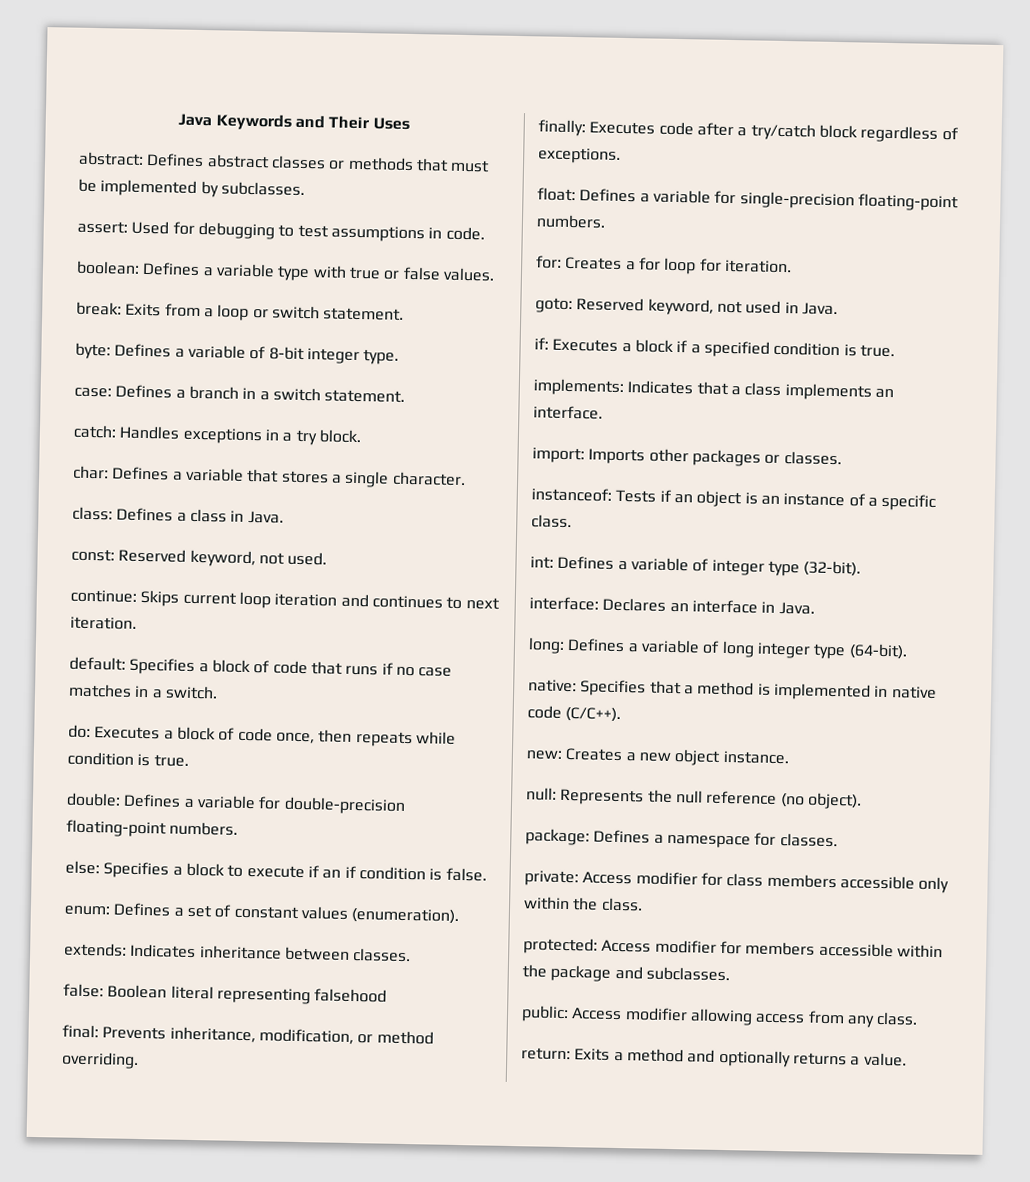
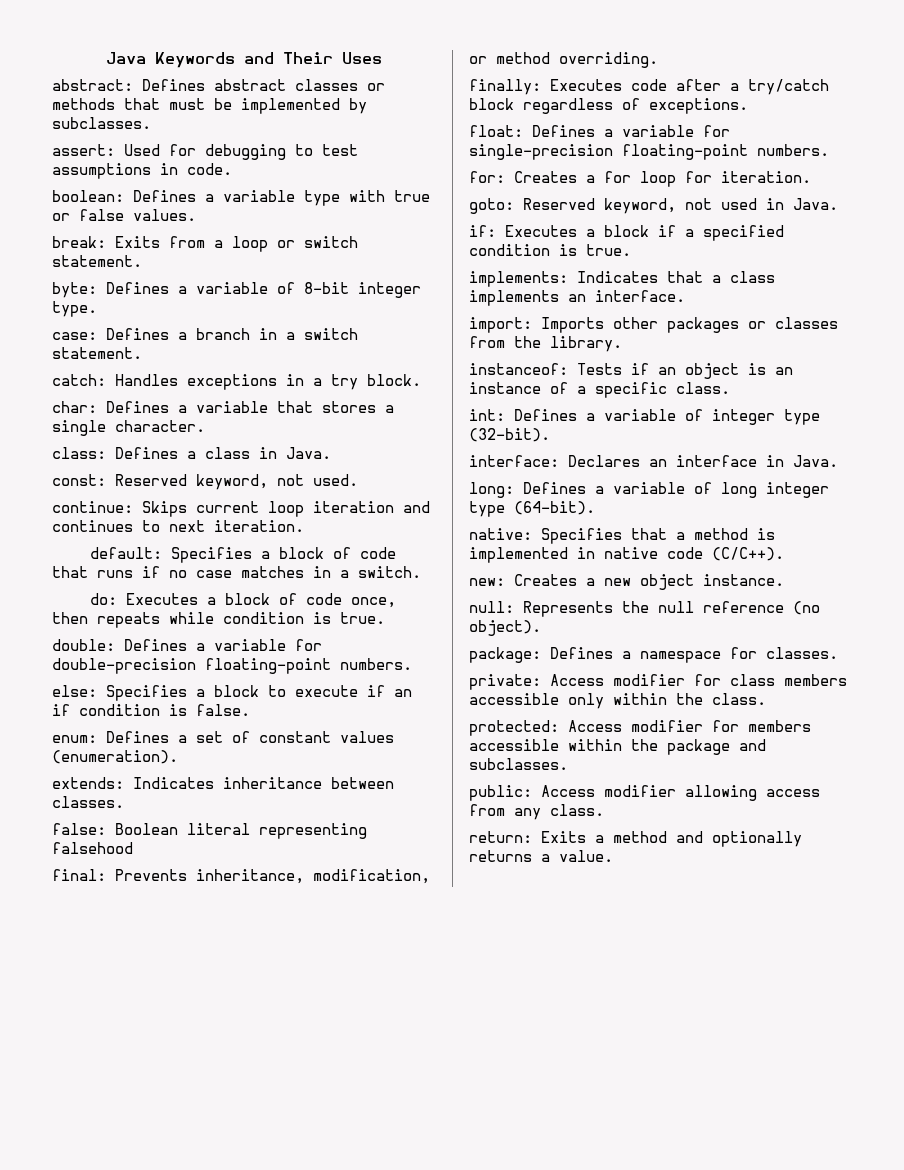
- import: Imports other packages or classes.
+ import: Imports other packages or classes from the library.

